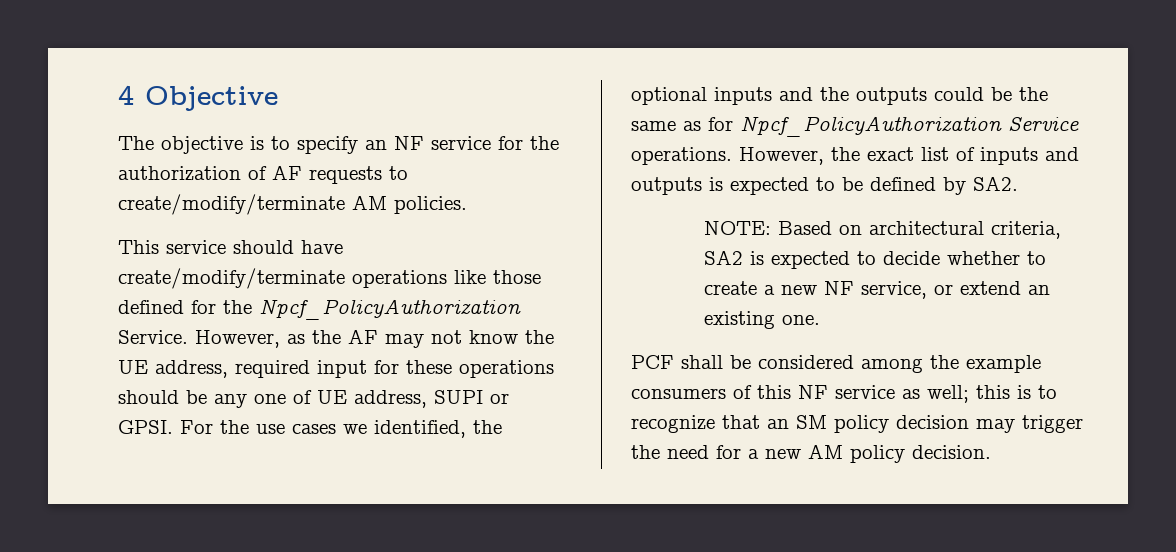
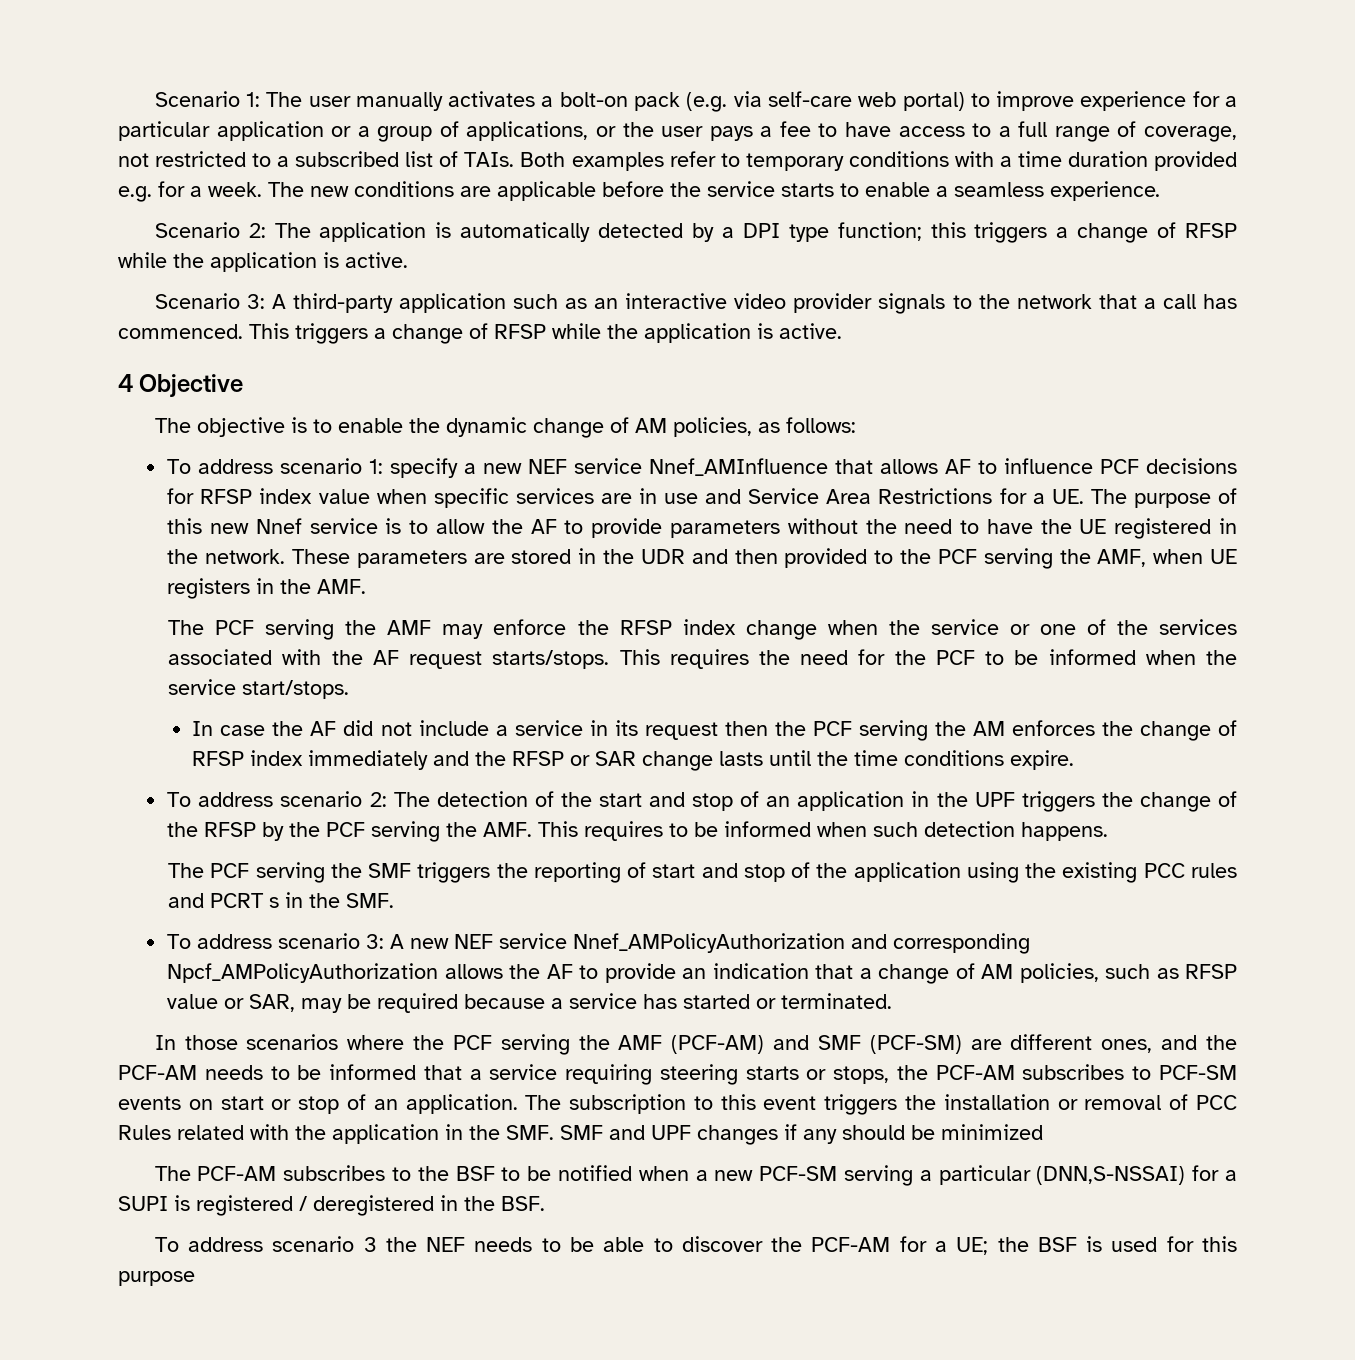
+ Scenario 1: The user manually activates a bolt-on pack (e.g. via self-care web portal) to improve experience for a particular application or a group of applications, or the user pays a fee to have access to a full range of coverage, not restricted to a subscribed list of TAIs. Both examples refer to temporary conditions with a time duration provided e.g. for a week. The new conditions are applicable before the service starts to enable a seamless experience.
+ Scenario 2: The application is automatically detected by a DPI type function; this triggers a change of RFSP while the application is active.
+ Scenario 3: A third-party application such as an interactive video provider signals to the network that a call has commenced. This triggers a change of RFSP while the application is active.
- The objective is to specify an NF service for the authorization of AF requests to create/modify/terminate AM policies.
- This service should have create/modify/terminate operations like those defined for the Npcf_PolicyAuthorization Service. However, as the AF may not know the UE address, required input for these operations should be any one of UE address, SUPI or GPSI. For the use cases we identified, the optional inputs and the outputs could be the same as for Npcf_PolicyAuthorization Service operations. However, the exact list of inputs and outputs is expected to be defined by SA2.
- NOTE: Based on architectural criteria, SA2 is expected to decide whether to create a new NF service, or extend an existing one.
- PCF shall be considered among the example consumers of this NF service as well; this is to recognize that an SM policy decision may trigger the need for a new AM policy decision.
+ The objective is to enable the dynamic change of AM policies, as follows:
+ To address scenario 1: specify a new NEF service Nnef_AMInfluence that allows AF to influence PCF decisions for RFSP index value when specific services are in use and Service Area Restrictions for a UE. The purpose of this new Nnef service is to allow the AF to provide parameters without the need to have the UE registered in the network. These parameters are stored in the UDR and then provided to the PCF serving the AMF, when UE registers in the AMF.
+ The PCF serving the AMF may enforce the RFSP index change when the service or one of the services associated with the AF request starts/stops. This requires the need for the PCF to be informed when the service start/stops.
+ In case the AF did not include a service in its request then the PCF serving the AM enforces the change of RFSP index immediately and the RFSP or SAR change lasts until the time conditions expire.
+ To address scenario 2: The detection of the start and stop of an application in the UPF triggers the change of the RFSP by the PCF serving the AMF. This requires to be informed when such detection happens.
+ The PCF serving the SMF triggers the reporting of start and stop of the application using the existing PCC rules and PCRT s in the SMF.
+ To address scenario 3: A new NEF service Nnef_AMPolicyAuthorization and corresponding Npcf_AMPolicyAuthorization allows the AF to provide an indication that a change of AM policies, such as RFSP value or SAR, may be required because a service has started or terminated.
+ In those scenarios where the PCF serving the AMF (PCF-AM) and SMF (PCF-SM) are different ones, and the PCF-AM needs to be informed that a service requiring steering starts or stops, the PCF-AM subscribes to PCF-SM events on start or stop of an application. The subscription to this event triggers the installation or removal of PCC Rules related with the application in the SMF. SMF and UPF changes if any should be minimized
+ The PCF-AM subscribes to the BSF to be notified when a new PCF-SM serving a particular (DNN,S-NSSAI) for a SUPI is registered / deregistered in the BSF.
+ To address scenario 3 the NEF needs to be able to discover the PCF-AM for a UE; the BSF is used for this purpose

